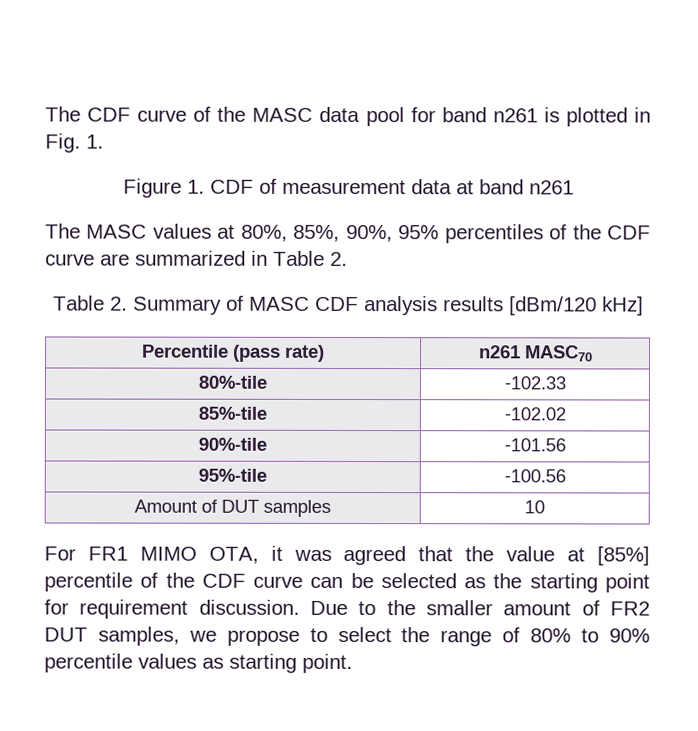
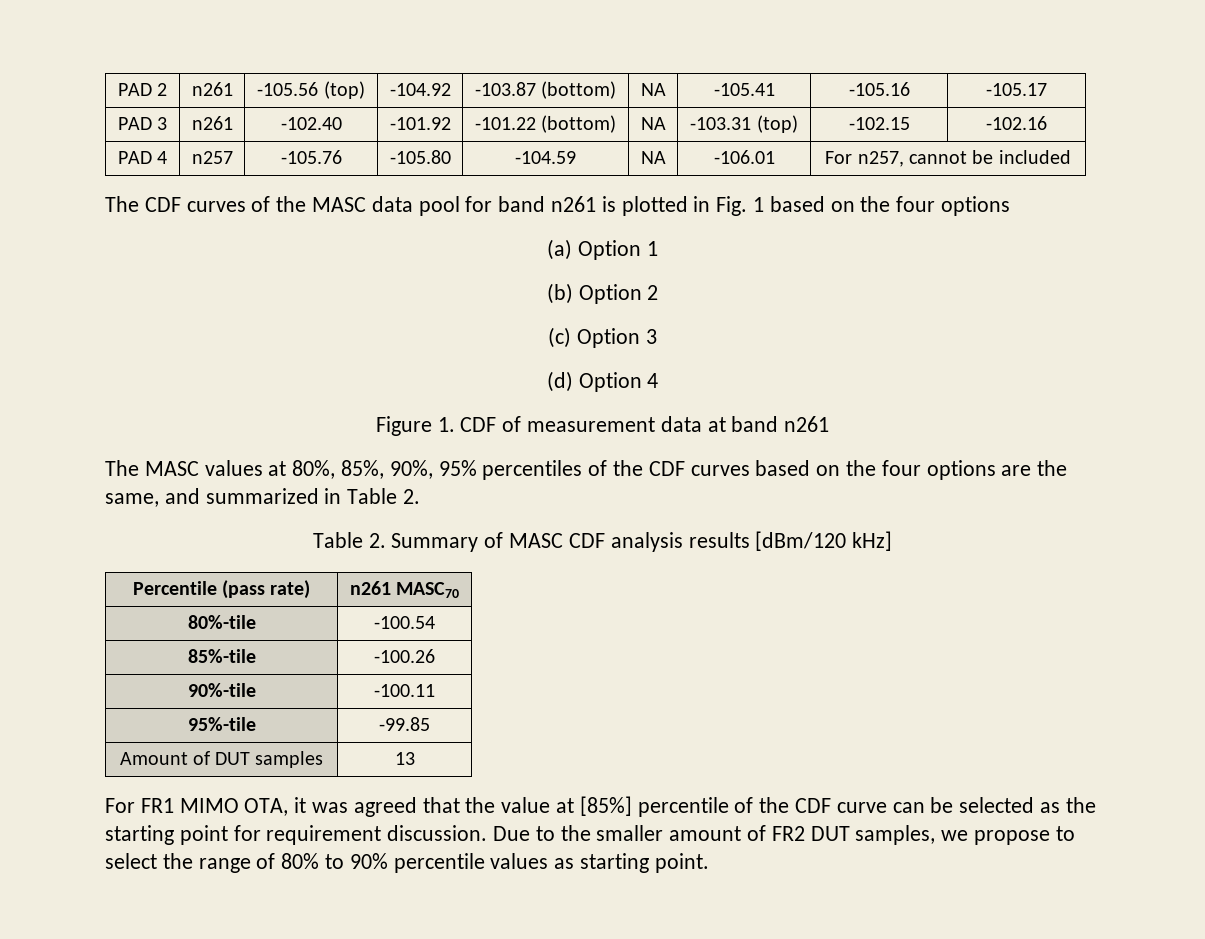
+ PAD 2 | n261 | -105.56 (top) | -104.92 | -103.87 (bottom) | NA | -105.41 | -105.16 | -105.17
+ PAD 3 | n261 | -102.40 | -101.92 | -101.22 (bottom) | NA | -103.31 (top) | -102.15 | -102.16
+ PAD 4 | n257 | -105.76 | -105.80 | -104.59 | NA | -106.01 | For n257, cannot be included
- The CDF curve of the MASC data pool for band n261 is plotted in Fig. 1.
+ The CDF curves of the MASC data pool for band n261 is plotted in Fig. 1 based on the four options
+ (a) Option 1
+ (b) Option 2
+ (c) Option 3
+ (d) Option 4
- The MASC values at 80%, 85%, 90%, 95% percentiles of the CDF curve are summarized in Table 2.
+ The MASC values at 80%, 85%, 90%, 95% percentiles of the CDF curves based on the four options are the same, and summarized in Table 2.
- 80%-tile | -102.33
+ 80%-tile | -100.54
- 85%-tile | -102.02
+ 85%-tile | -100.26
- 90%-tile | -101.56
+ 90%-tile | -100.11
- 95%-tile | -100.56
+ 95%-tile | -99.85
- Amount of DUT samples | 10
+ Amount of DUT samples | 13

